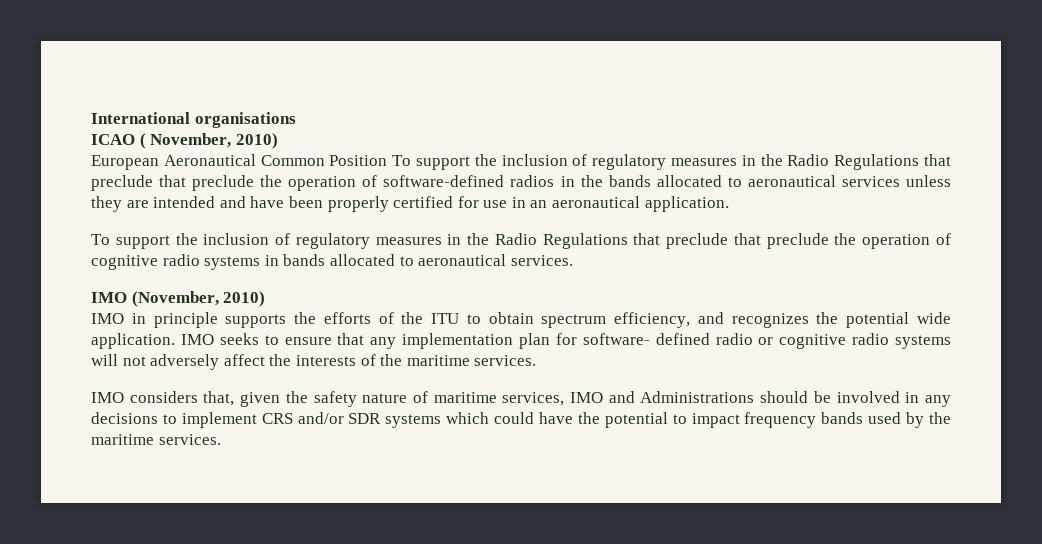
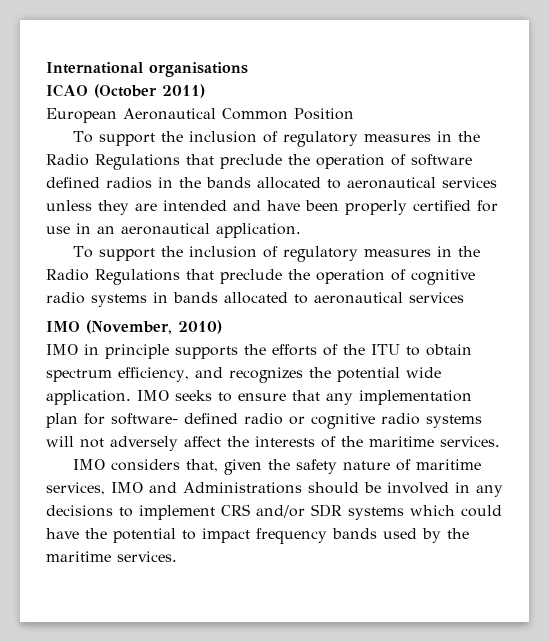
- ICAO ( November, 2010)
+ ICAO (October 2011)
- European Aeronautical Common Position To support the inclusion of regulatory measures in the Radio Regulations that preclude that preclude the operation of software-defined radios in the bands allocated to aeronautical services unless they are intended and have been properly certified for use in an aeronautical application.
+ European Aeronautical Common Position
+ To support the inclusion of regulatory measures in the Radio Regulations that preclude the operation of software defined radios in the bands allocated to aeronautical services unless they are intended and have been properly certified for use in an aeronautical application.
- To support the inclusion of regulatory measures in the Radio Regulations that preclude that preclude the operation of cognitive radio systems in bands allocated to aeronautical services.
+ To support the inclusion of regulatory measures in the Radio Regulations that preclude the operation of cognitive radio systems in bands allocated to aeronautical services

